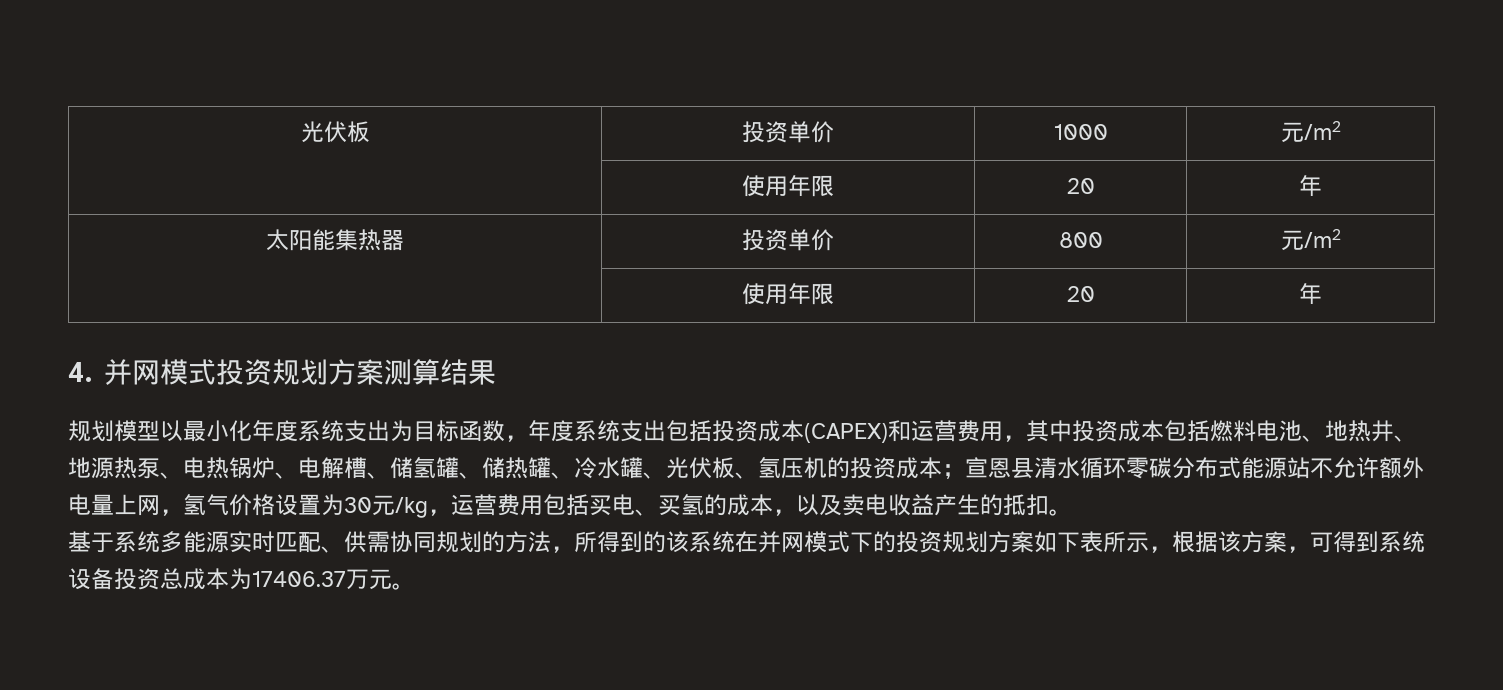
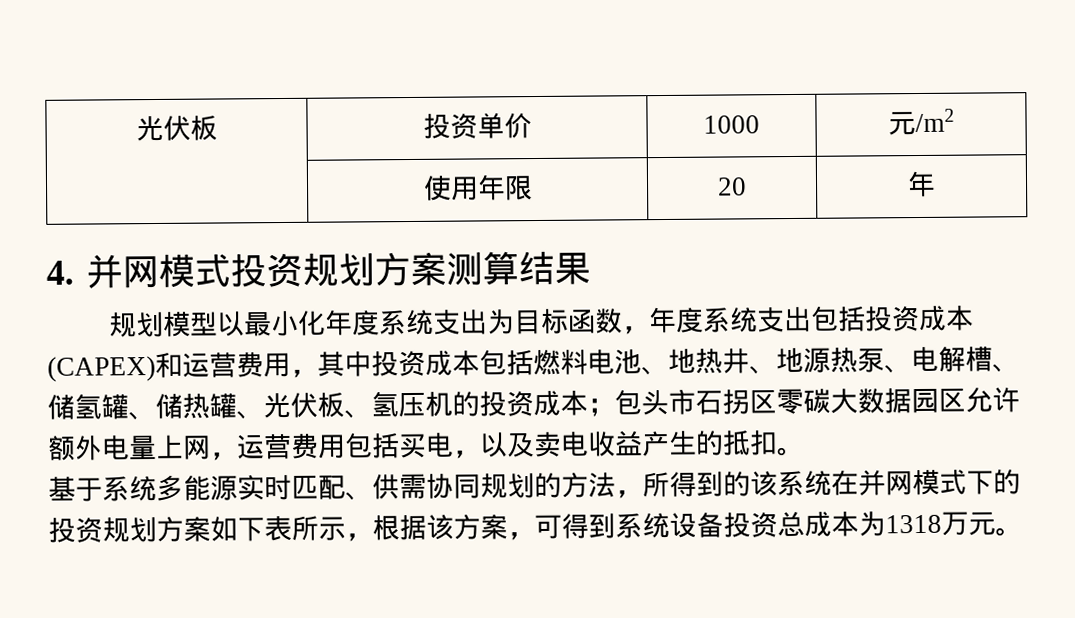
- 太阳能集热器 | 投资单价 | 800 | 元/m2
- | 使用年限 | 20 | 年
- 规划模型以最小化年度系统支出为目标函数，年度系统支出包括投资成本(CAPEX)和运营费用，其中投资成本包括燃料电池、地热井、地源热泵、电热锅炉、电解槽、储氢罐、储热罐、冷水罐、光伏板、氢压机的投资成本；宣恩县清水循环零碳分布式能源站不允许额外电量上网，氢气价格设置为30元/kg，运营费用包括买电、买氢的成本，以及卖电收益产生的抵扣。
+ 规划模型以最小化年度系统支出为目标函数，年度系统支出包括投资成本(CAPEX)和运营费用，其中投资成本包括燃料电池、地热井、地源热泵、电解槽、储氢罐、储热罐、光伏板、氢压机的投资成本；包头市石拐区零碳大数据园区允许额外电量上网，运营费用包括买电，以及卖电收益产生的抵扣。
- 基于系统多能源实时匹配、供需协同规划的方法，所得到的该系统在并网模式下的投资规划方案如下表所示，根据该方案，可得到系统设备投资总成本为17406.37万元。
+ 基于系统多能源实时匹配、供需协同规划的方法，所得到的该系统在并网模式下的投资规划方案如下表所示，根据该方案，可得到系统设备投资总成本为1318万元。

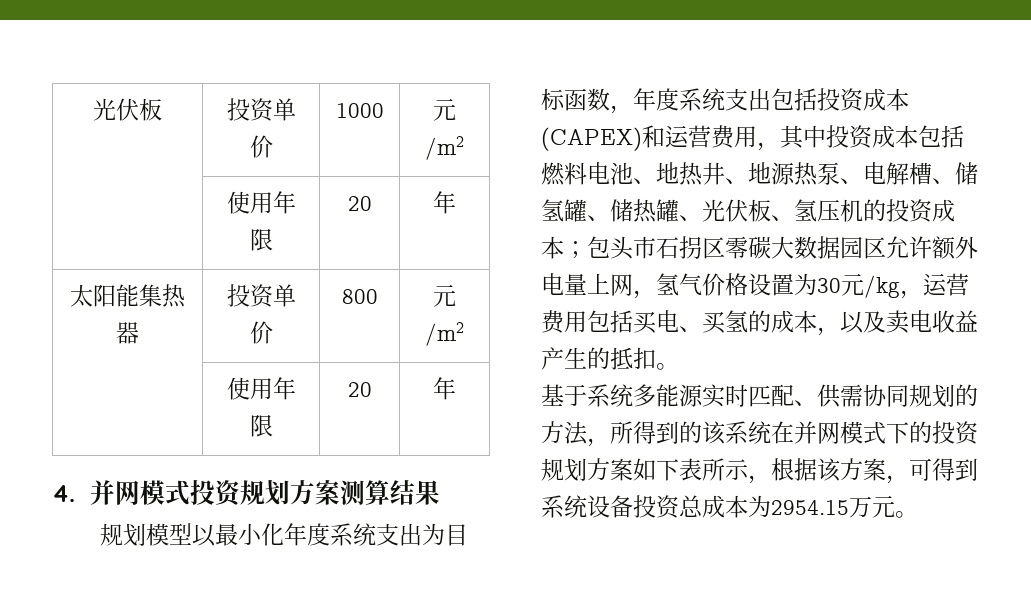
+ 太阳能集热器 | 投资单价 | 800 | 元/m2
+ | 使用年限 | 20 | 年
- 包头市石拐区零碳大数据园区允许额外电量上网，运营费用包括买电，以及卖电收益产生的抵扣。
+ 包头市石拐区零碳大数据园区允许额外电量上网，氢气价格设置为30元/kg，运营费用包括买电、买氢的成本，以及卖电收益产生的抵扣。
- 基于系统多能源实时匹配、供需协同规划的方法，所得到的该系统在并网模式下的投资规划方案如下表所示，根据该方案，可得到系统设备投资总成本为1318万元。
+ 基于系统多能源实时匹配、供需协同规划的方法，所得到的该系统在并网模式下的投资规划方案如下表所示，根据该方案，可得到系统设备投资总成本为2954.15万元。

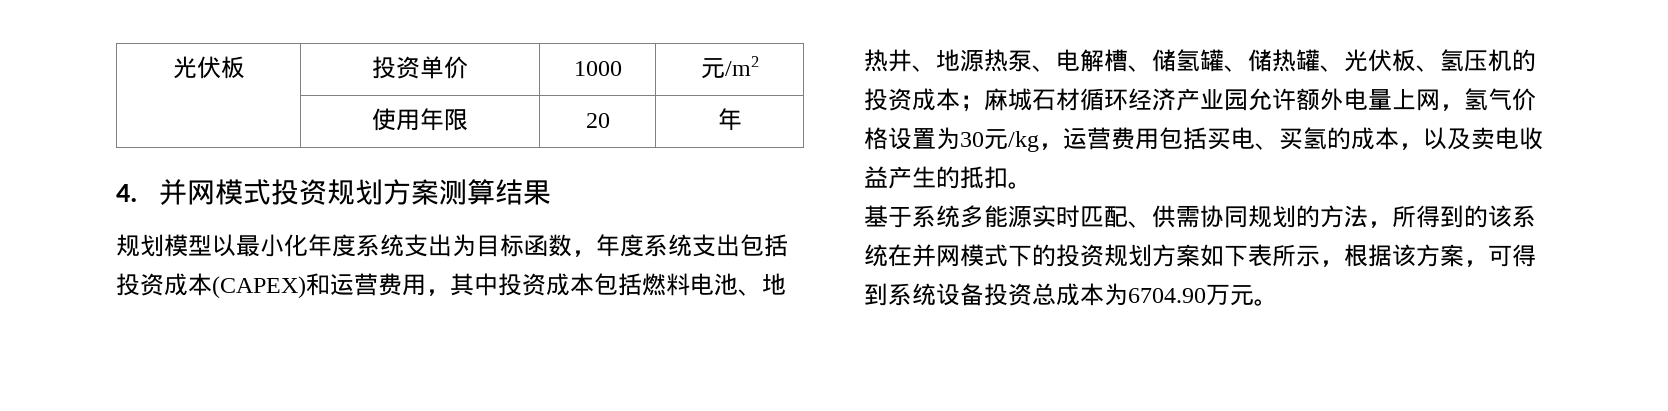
- 太阳能集热器 | 投资单价 | 800 | 元/m2
- | 使用年限 | 20 | 年
- 包头市石拐区零碳大数据园区允许额外电量上网，氢气价格设置为30元/kg，运营费用包括买电、买氢的成本，以及卖电收益产生的抵扣。
+ 麻城石材循环经济产业园允许额外电量上网，氢气价格设置为30元/kg，运营费用包括买电、买氢的成本，以及卖电收益产生的抵扣。
- 基于系统多能源实时匹配、供需协同规划的方法，所得到的该系统在并网模式下的投资规划方案如下表所示，根据该方案，可得到系统设备投资总成本为2954.15万元。
+ 基于系统多能源实时匹配、供需协同规划的方法，所得到的该系统在并网模式下的投资规划方案如下表所示，根据该方案，可得到系统设备投资总成本为6704.90万元。

